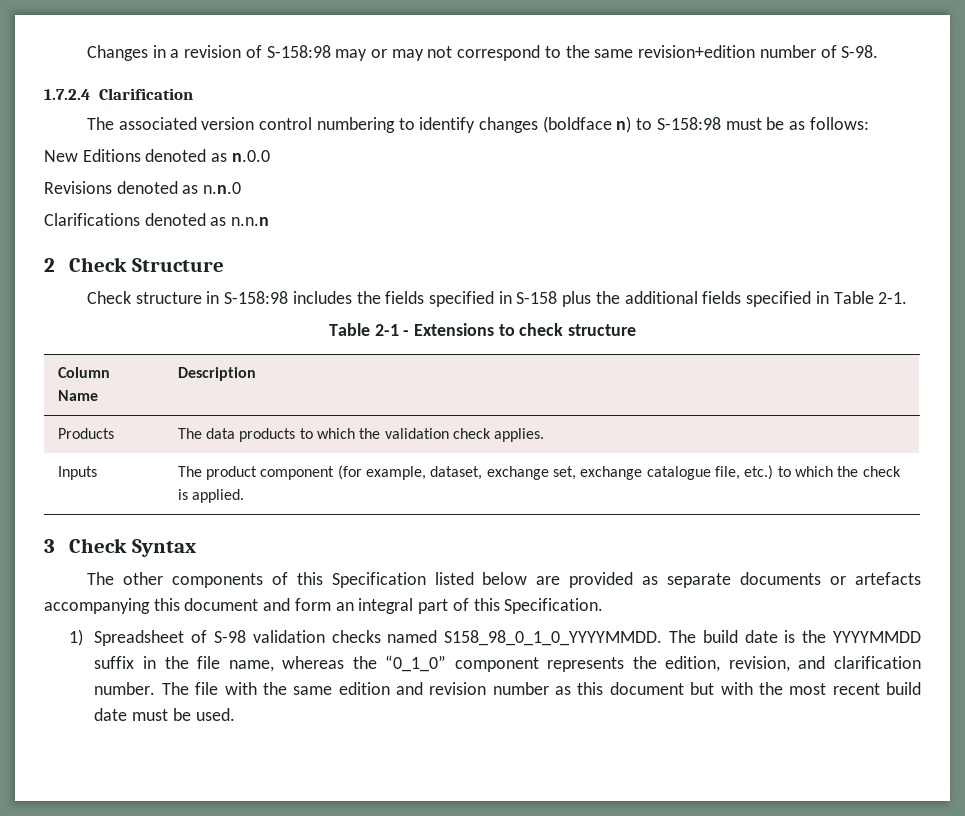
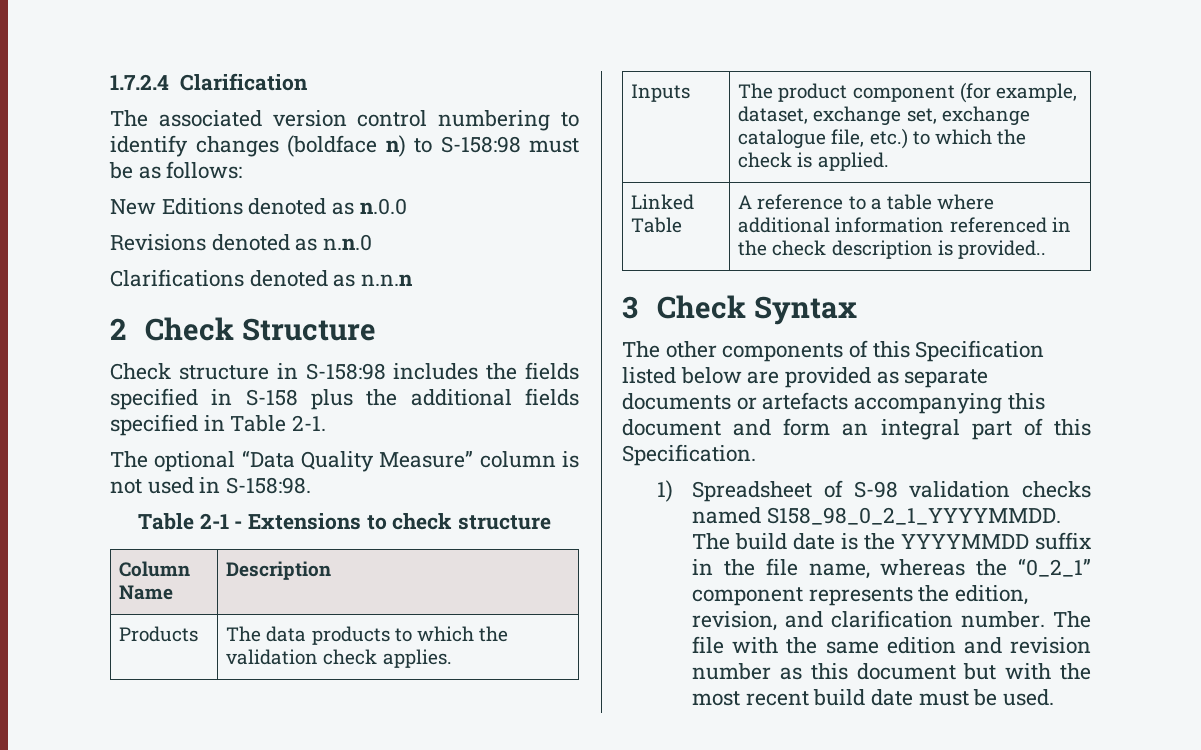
- Changes in a revision of S-158:98 may or may not correspond to the same revision+edition number of S-98.
+ The optional “Data Quality Measure” column is not used in S-158:98.
+ Linked Table | A reference to a table where additional information referenced in the check description is provided..
- 1) Spreadsheet of S-98 validation checks named S158_98_0_1_0_YYYYMMDD.
+ 1) Spreadsheet of S-98 validation checks named S158_98_0_2_1_YYYYMMDD.
- The build date is the YYYYMMDD suffix in the file name, whereas the “0_1_0” component represents the edition, revision, and clarification number.
+ The build date is the YYYYMMDD suffix in the file name, whereas the “0_2_1” component represents the edition, revision, and clarification number.

